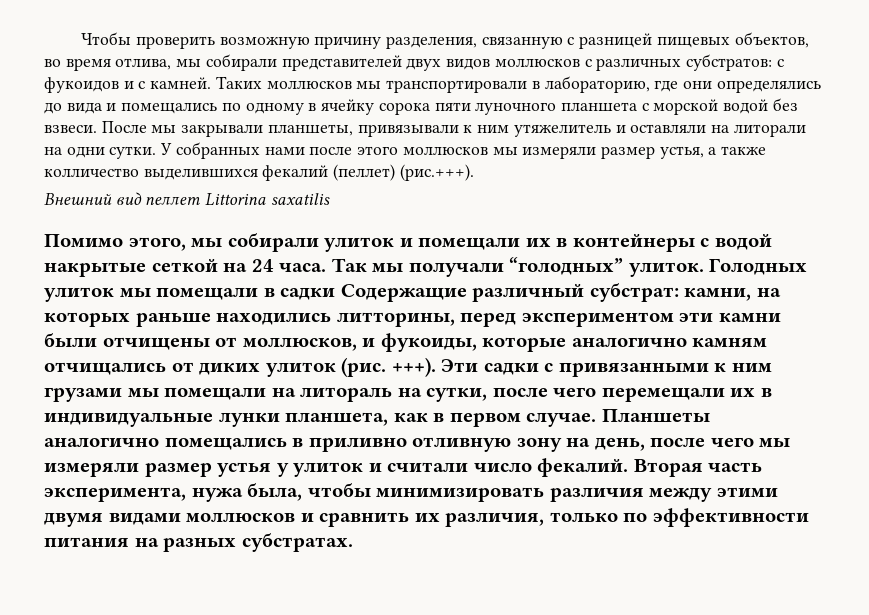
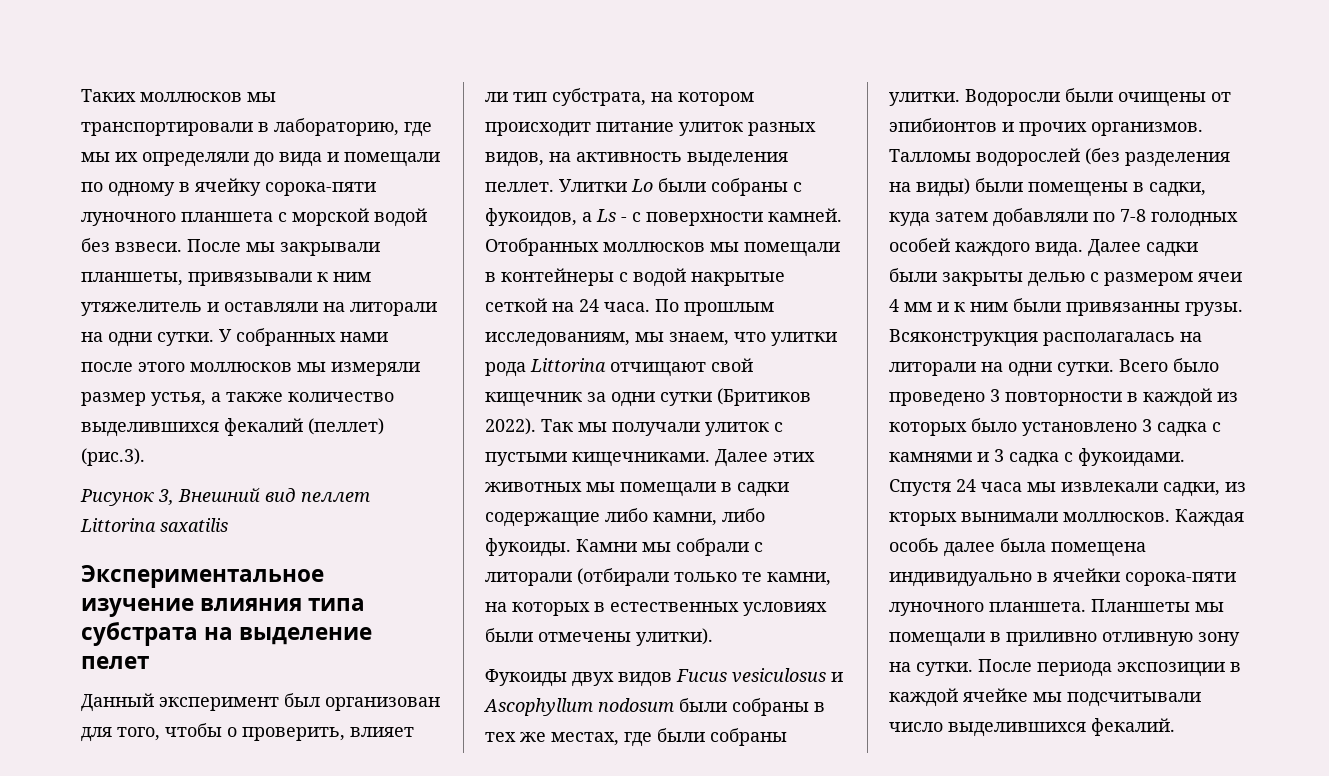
- Чтобы проверить возможную причину разделения, связанную с разницей пищевых объектов, во время отлива, мы собирали представителей двух видов моллюсков с различных субстратов: с фукоидов и с камней. Таких моллюсков мы транспортировали в лабораторию, где они определялись до вида и помещались по одному в ячейку сорока пяти луночного планшета с морской водой без взвеси.
+ Таких моллюсков мы транспортировали в лабораторию, где мы их определяли до вида и помещали по одному в ячейку сорока-пяти луночного планшета с морской водой без взвеси.
- У собранных нами после этого моллюсков мы измеряли размер устья, а также колличество выделившихся фекалий (пеллет) (рис.+++).
- Внешний вид пеллет Littorina saxatilis
+ У собранных нами после этого моллюсков мы измеряли размер устья, а также количество выделившихся фекалий (пеллет) (рис.3).
+ Рисунок 3, Внешний вид пеллет Littorina saxatilis
- Помимо этого, мы собирали улиток и помещали их в контейнеры с водой накрытые сеткой на 24 часа.
+ Экспериментальное изучение влияния типа субстрата на выделение пелет
+ Данный эксперимент был организован для того, чтобы о проверить, влияет ли тип субстрата, на котором происходит питание улиток разных видов, на активность выделения пеллет. Улитки Lo были собраны с фукоидов, а Ls - с поверхности камней. Отобранных моллюсков мы помещали в контейнеры с водой накрытые сеткой на 24 часа.
- Так мы получали “голодных” улиток. Голодных улиток мы помещали в садки Содержащие различный субстрат: камни, на которых раньше находились литторины, перед экспериментом эти камни были отчищены от моллюсков, и фукоиды, которые аналогично камням отчищались от диких улиток (рис. +++). Эти садки с привязанными к ним грузами мы помещали на литораль на сутки, после чего перемещали их в индивидуальные лунки планшета, как в первом случае. Планшеты аналогично помещались в приливно отливную зону на день, после чего мы измеряли размер устья у улиток и считали число фекалий. Вторая часть эксперимента, нужа была, чтобы минимизировать различия между этими двумя видами моллюсков и сравнить их различия, только по эффективности питания на разных субстратах.
+ По прошлым исследованиям, мы знаем, что улитки рода Littorina отчищают свой кищечник за одни сутки (Бритиков 2022). Так мы получали улиток с пустыми кищечниками. Далее этих животных мы помещали в садки содержащие либо камни, либо фукоиды. Камни мы собрали с литорали (отбирали только те камни, на которых в естественных условиях были отмечены улитки).
+ Фукоиды двух видов Fucus vesiculosus и Ascophyllum nodosum были собраны в тех же местах, где были собраны улитки. Водоросли были очищены от эпибионтов и прочих организмов. Талломы водорослей (без разделения на виды) были помещены в садки, куда затем добавляли по 7-8 голодных особей каждого вида. Далее садки были закрыты делью с размером ячеи 4 мм и к ним были привязанны грузы. Всяконструкция располагалась на литорали на одни сутки. Всего было проведено 3 повторности в каждой из которых было установлено 3 садка с камнями и 3 садка с фукоидами. Спустя 24 часа мы извлекали садки, из кторых вынимали моллюсков. Каждая особь далее была помещена индивидуально в ячейки сорока-пяти луночного планшета. Планшеты мы помещали в приливно отливную зону на сутки. После периода экспозиции в каждой ячейке мы подсчитывали число выделившихся фекалий.

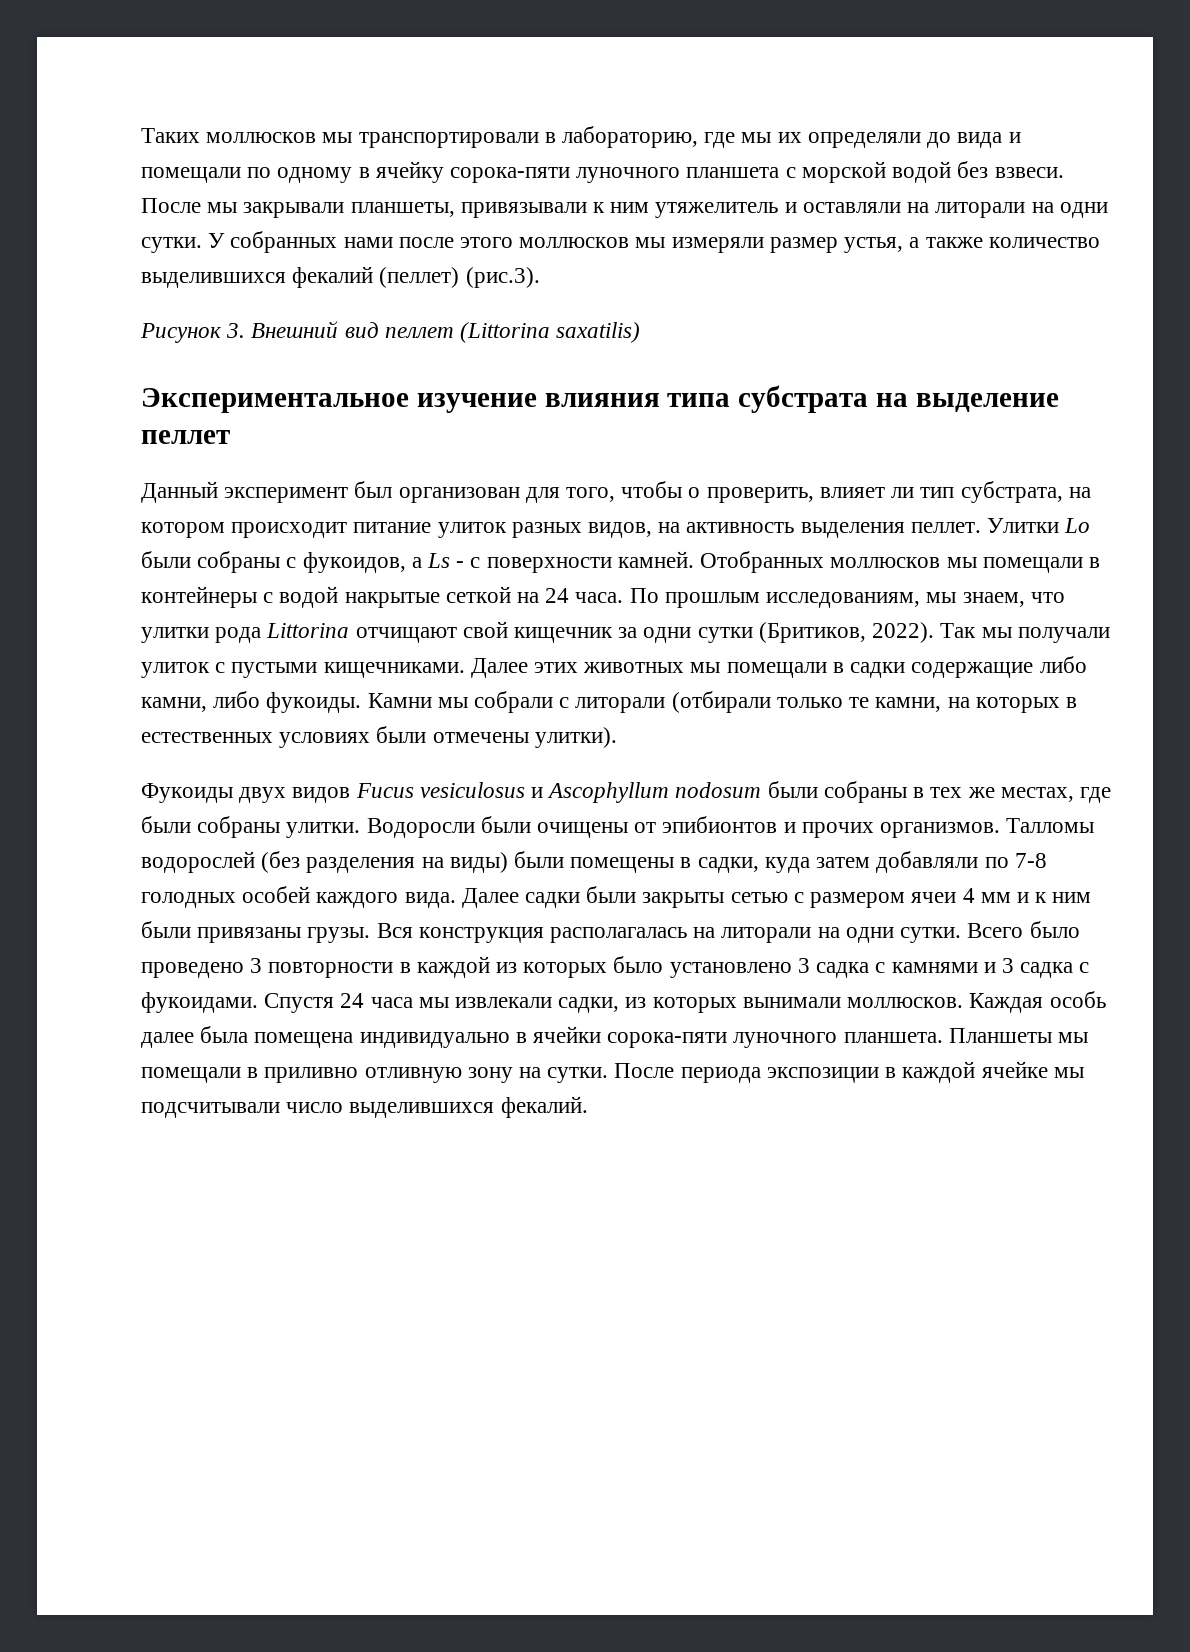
- Рисунок 3, Внешний вид пеллет Littorina saxatilis
+ Рисунок 3. Внешний вид пеллет (Littorina saxatilis)
- Экспериментальное изучение влияния типа субстрата на выделение пелет
+ Экспериментальное изучение влияния типа субстрата на выделение пеллет
- По прошлым исследованиям, мы знаем, что улитки рода Littorina отчищают свой кищечник за одни сутки (Бритиков 2022).
+ По прошлым исследованиям, мы знаем, что улитки рода Littorina отчищают свой кищечник за одни сутки (Бритиков, 2022).
- Далее садки были закрыты делью с размером ячеи 4 мм и к ним были привязанны грузы. Всяконструкция располагалась на литорали на одни сутки.
+ Далее садки были закрыты сетью с размером ячеи 4 мм и к ним были привязаны грузы. Вся конструкция располагалась на литорали на одни сутки.
- Спустя 24 часа мы извлекали садки, из кторых вынимали моллюсков.
+ Спустя 24 часа мы извлекали садки, из которых вынимали моллюсков.

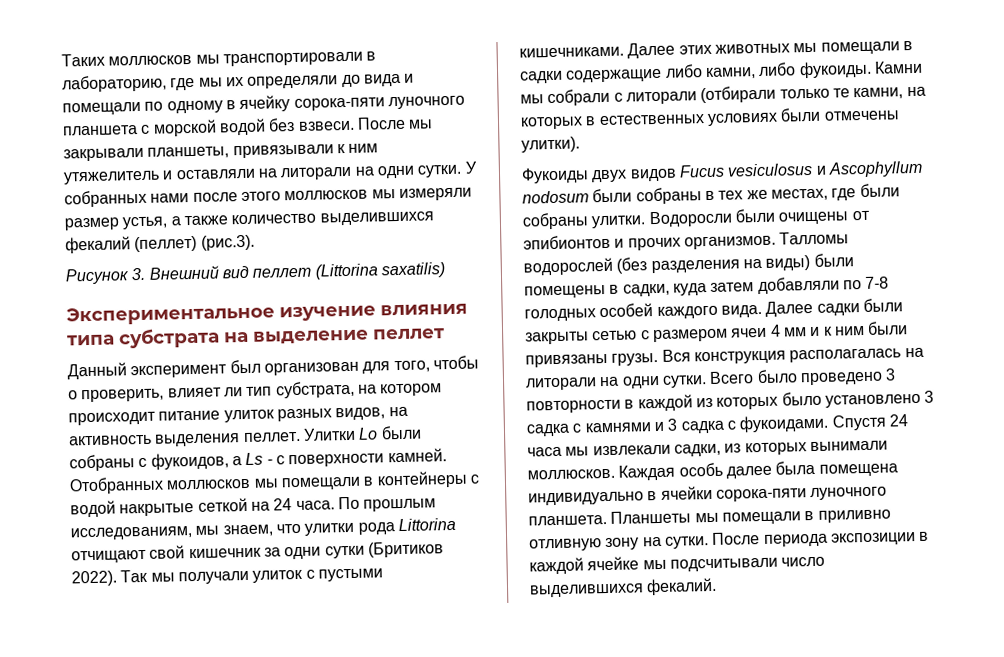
- По прошлым исследованиям, мы знаем, что улитки рода Littorina отчищают свой кищечник за одни сутки (Бритиков, 2022).
+ По прошлым исследованиям, мы знаем, что улитки рода Littorina отчищают свой кишечник за одни сутки (Бритиков 2022).
- Так мы получали улиток с пустыми кищечниками.
+ Так мы получали улиток с пустыми кишечниками.

